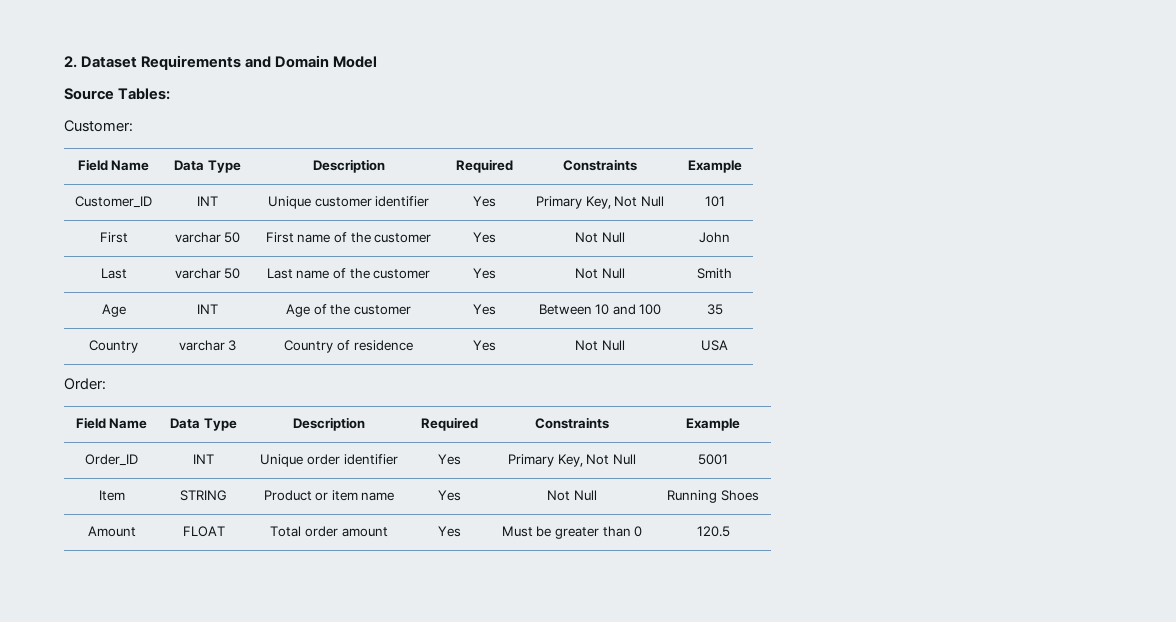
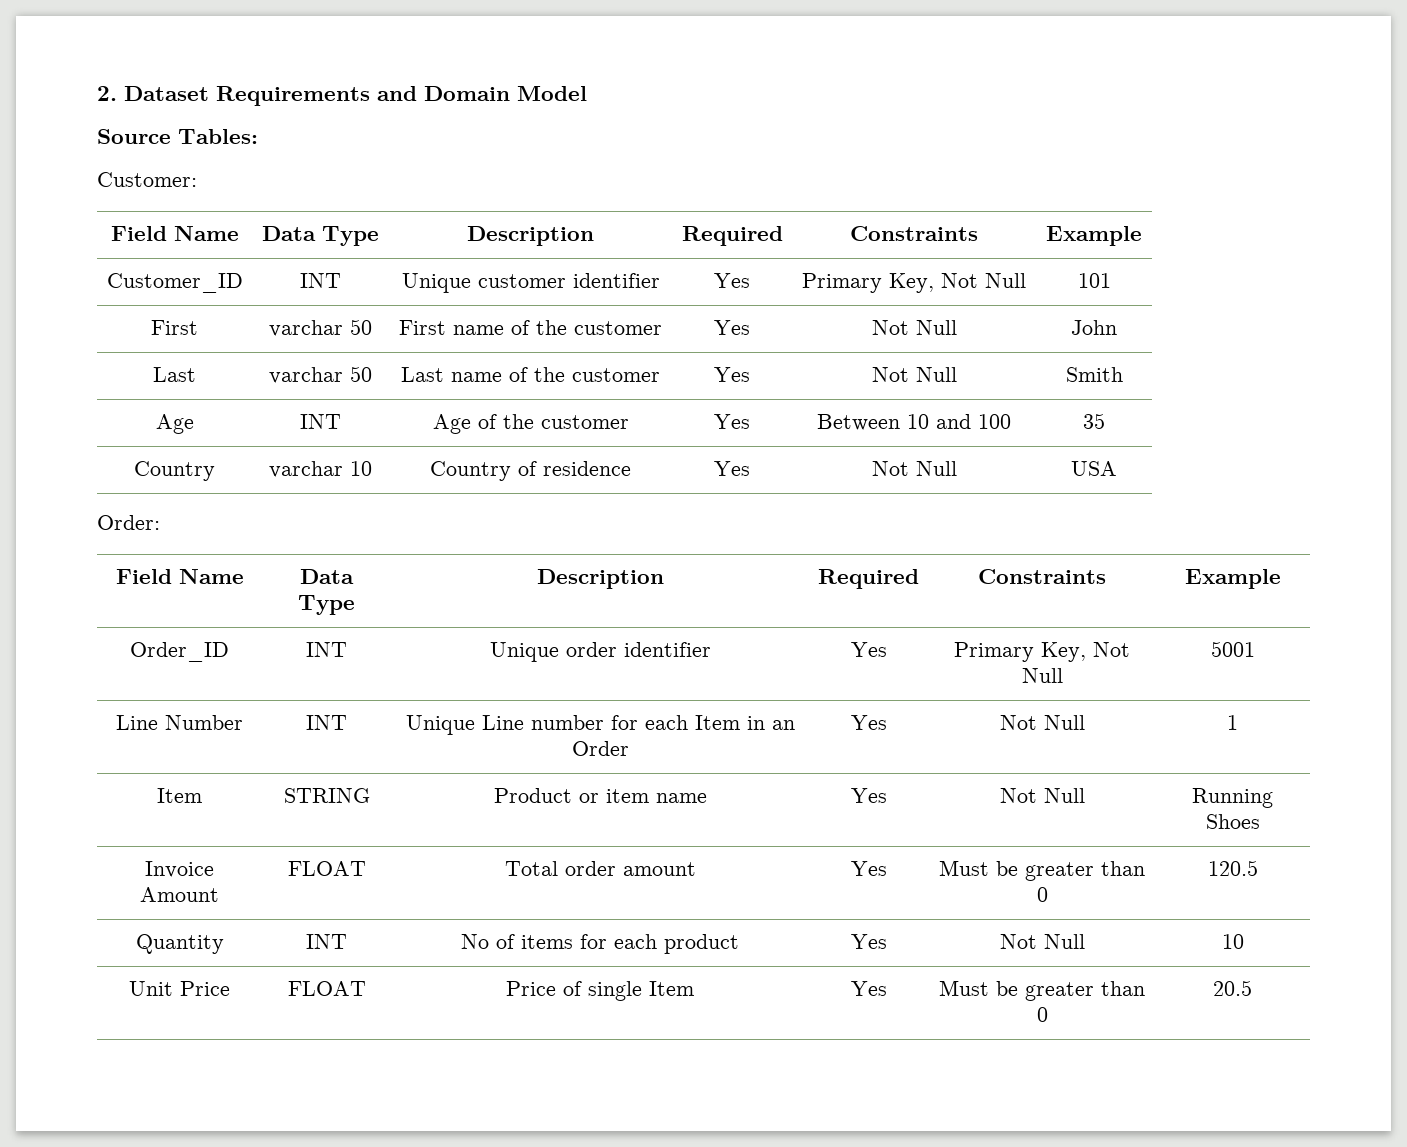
- Country | varchar 3 | Country of residence | Yes | Not Null | USA
+ Country | varchar 10 | Country of residence | Yes | Not Null | USA
+ Line Number | INT | Unique Line number for each Item in an Order | Yes | Not Null | 1
- Amount | FLOAT | Total order amount | Yes | Must be greater than 0 | 120.5
+ Invoice Amount | FLOAT | Total order amount | Yes | Must be greater than 0 | 120.5
+ Quantity | INT | No of items for each product | Yes | Not Null | 10
+ Unit Price | FLOAT | Price of single Item | Yes | Must be greater than 0 | 20.5

